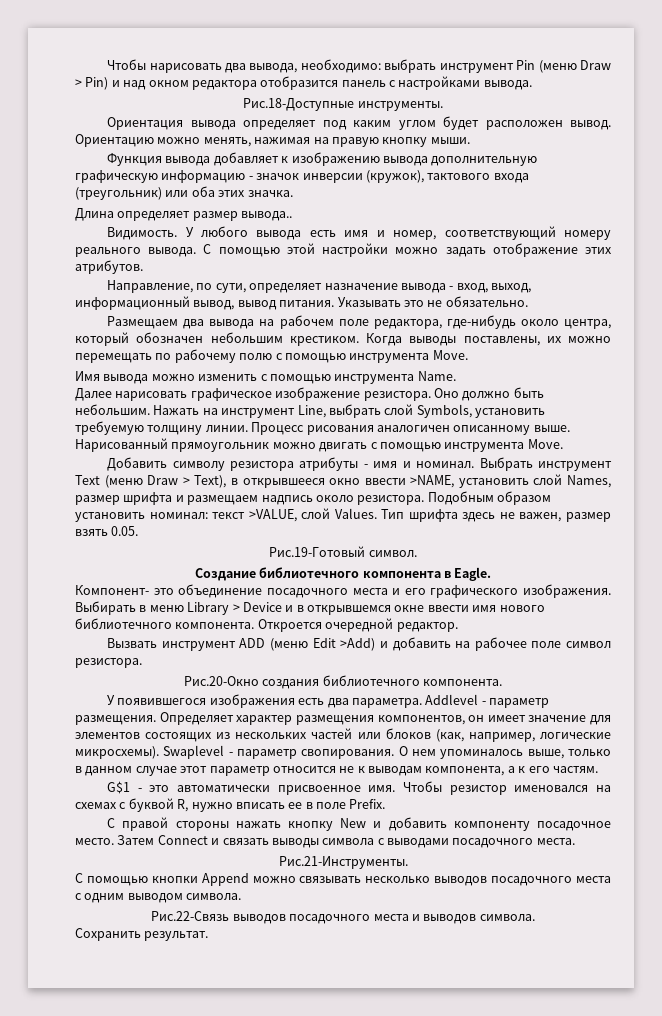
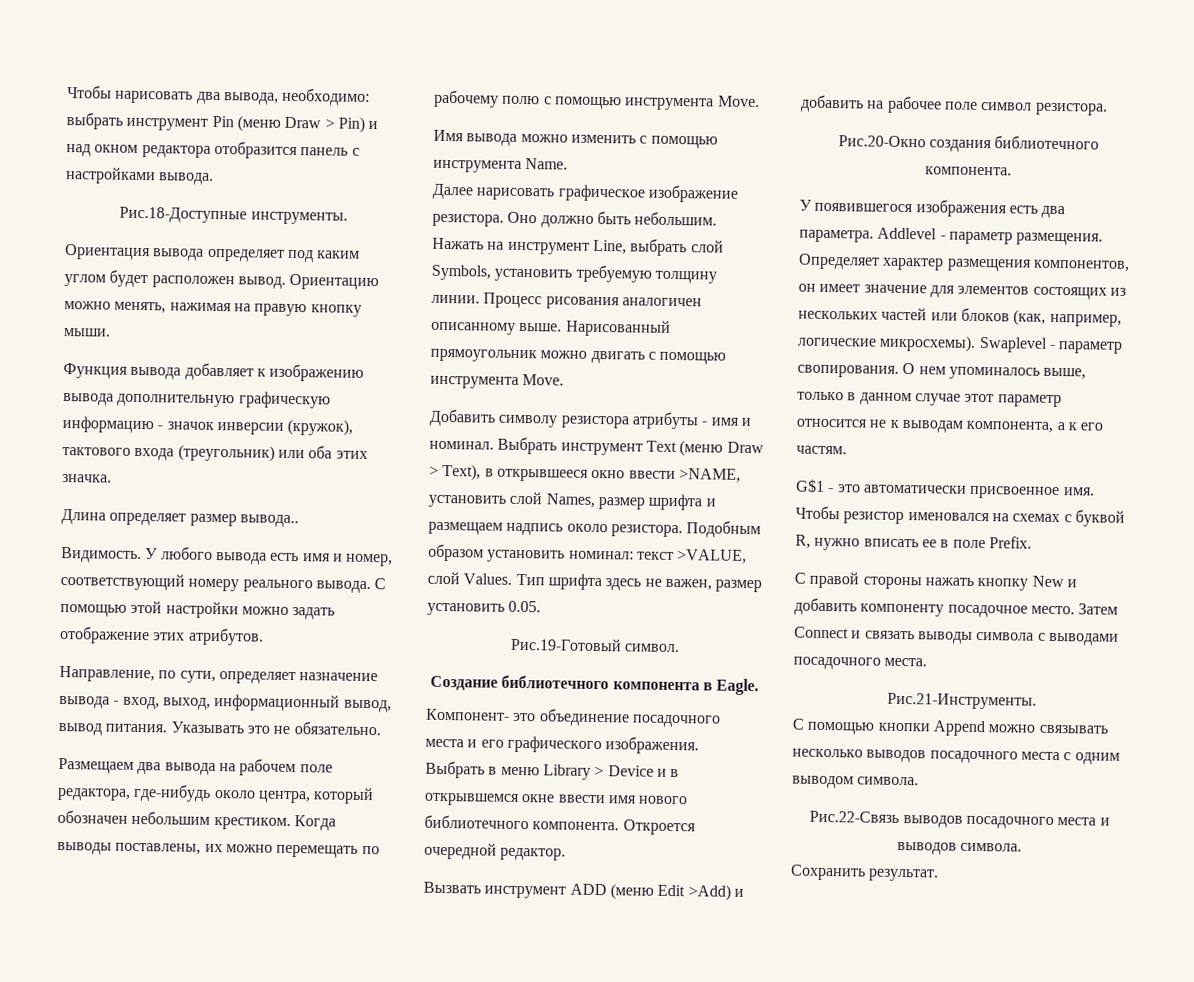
- Тип шрифта здесь не важен, размер взять 0.05.
+ Тип шрифта здесь не важен, размер установить 0.05.
- Выбирать в меню Library > Device и в открывшемся окне ввести имя нового библиотечного компонента.
+ Выбрать в меню Library > Device и в открывшемся окне ввести имя нового библиотечного компонента.

